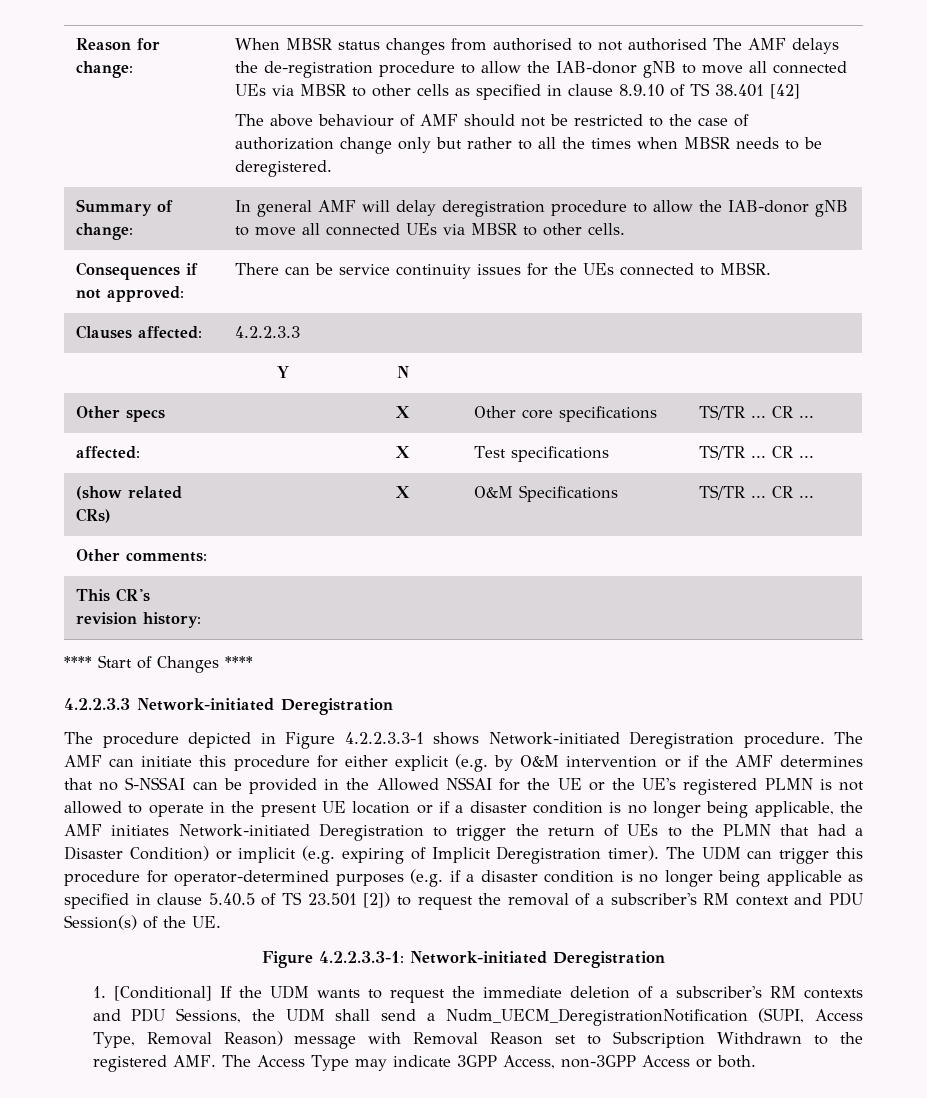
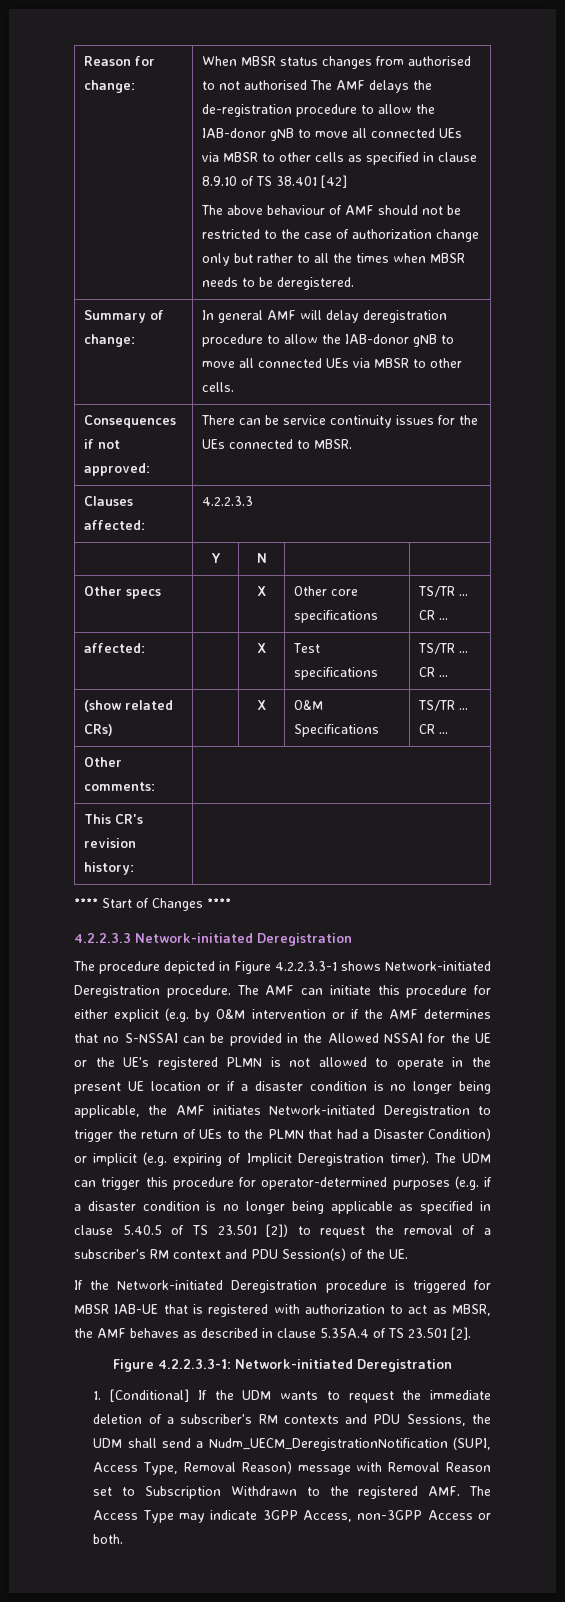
+ If the Network-initiated Deregistration procedure is triggered for MBSR IAB-UE that is registered with authorization to act as MBSR, the AMF behaves as described in clause 5.35A.4 of TS 23.501 [2].

